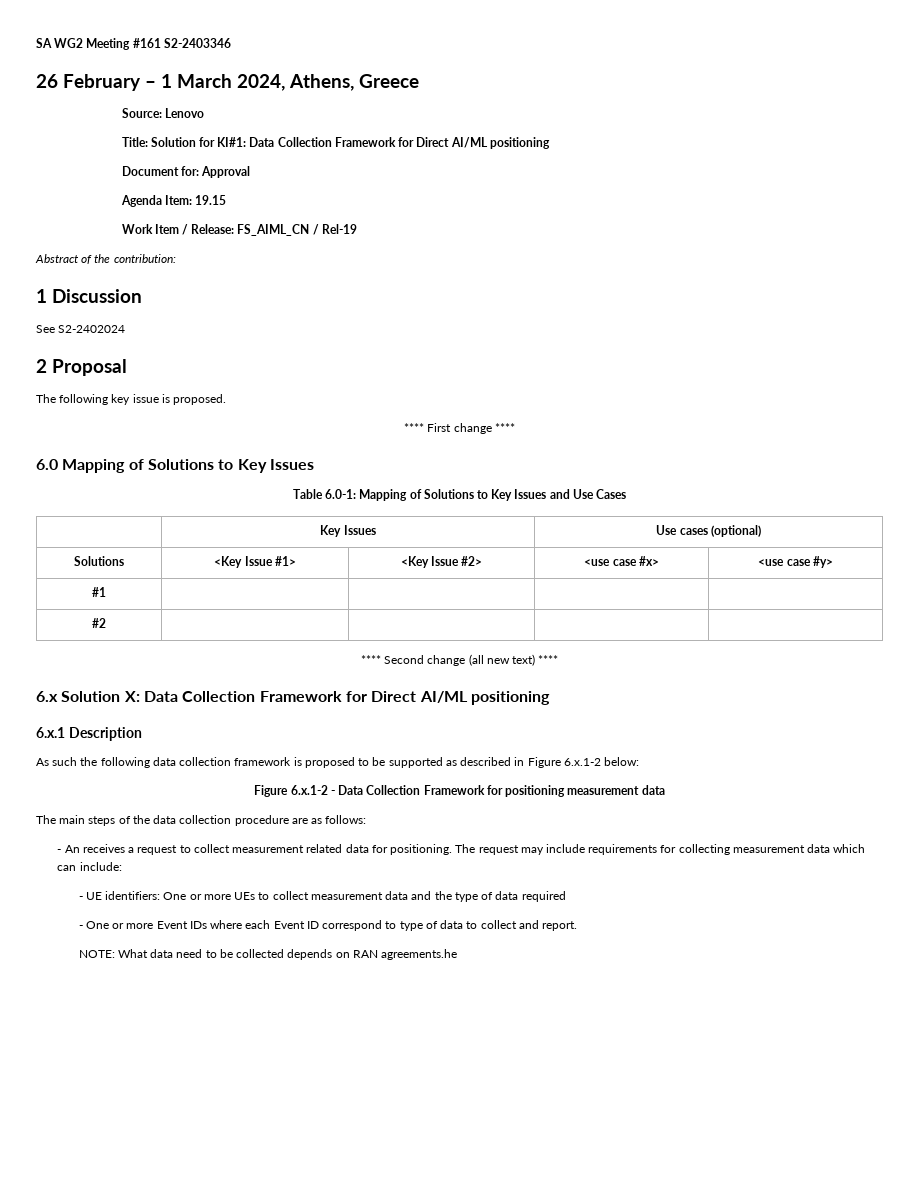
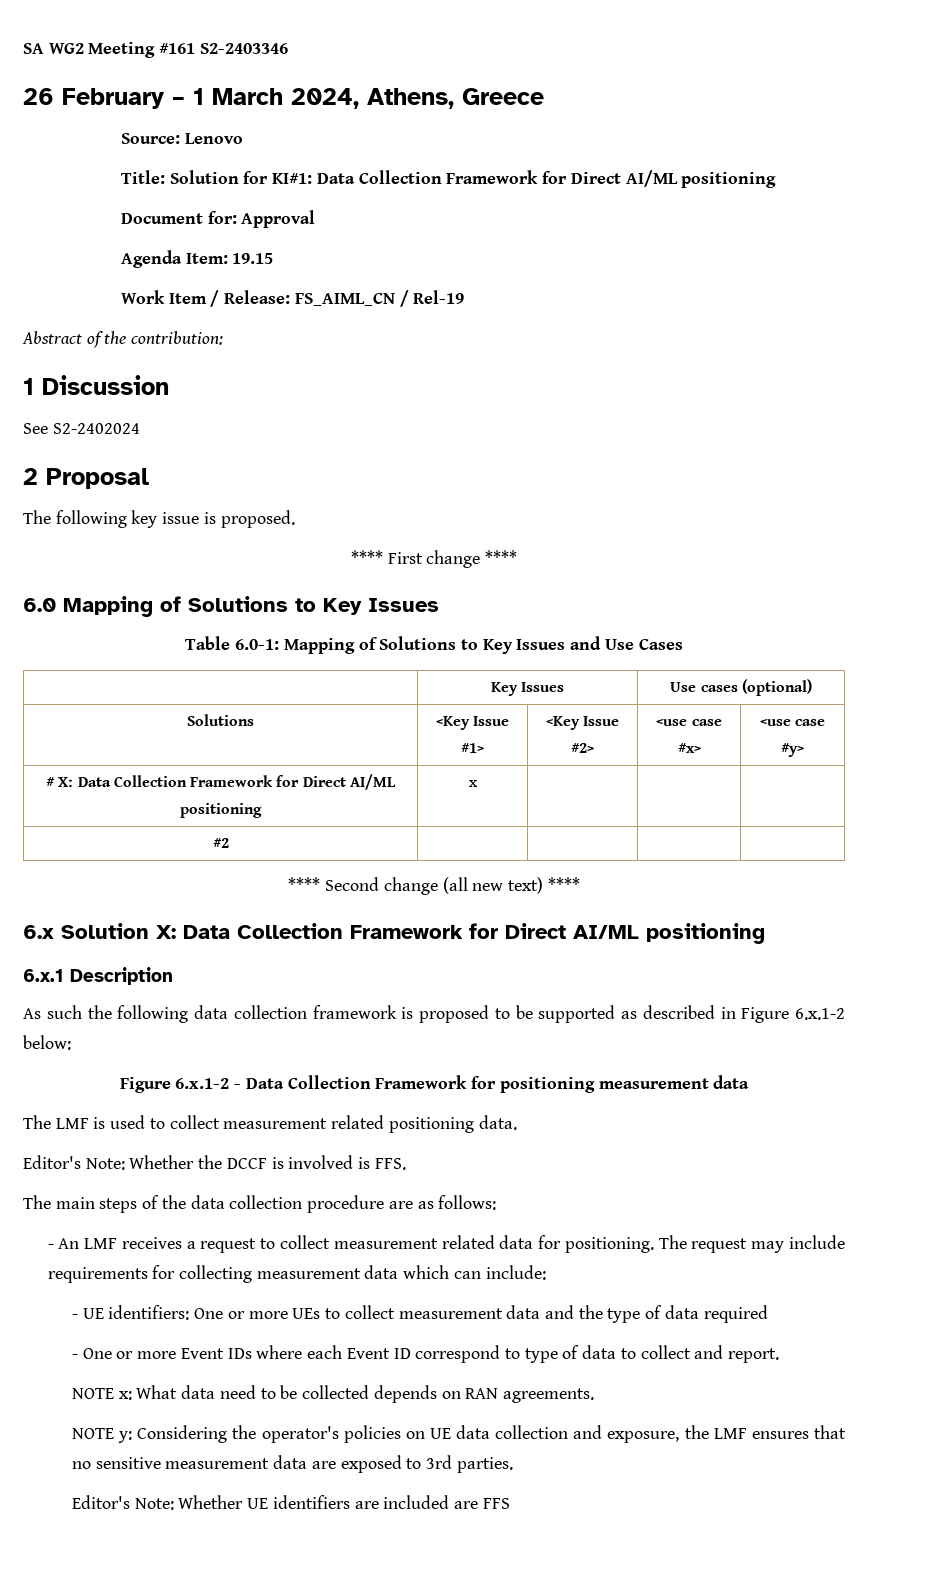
- #1 | | | |
+ # X: Data Collection Framework for Direct AI/ML positioning | x | | |
+ The LMF is used to collect measurement related positioning data.
+ Editor's Note: Whether the DCCF is involved is FFS.
- - An receives a request to collect measurement related data for positioning.
+ - An LMF receives a request to collect measurement related data for positioning.
- NOTE: What data need to be collected depends on RAN agreements.he
+ NOTE x: What data need to be collected depends on RAN agreements.
+ NOTE y: Considering the operator's policies on UE data collection and exposure, the LMF ensures that no sensitive measurement data are exposed to 3rd parties.
+ Editor's Note: Whether UE identifiers are included are FFS

